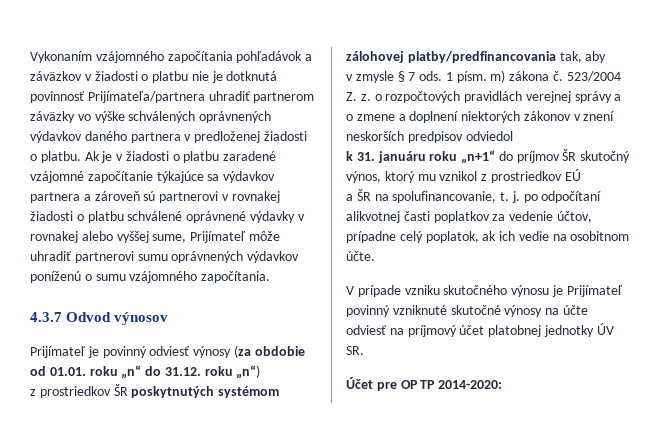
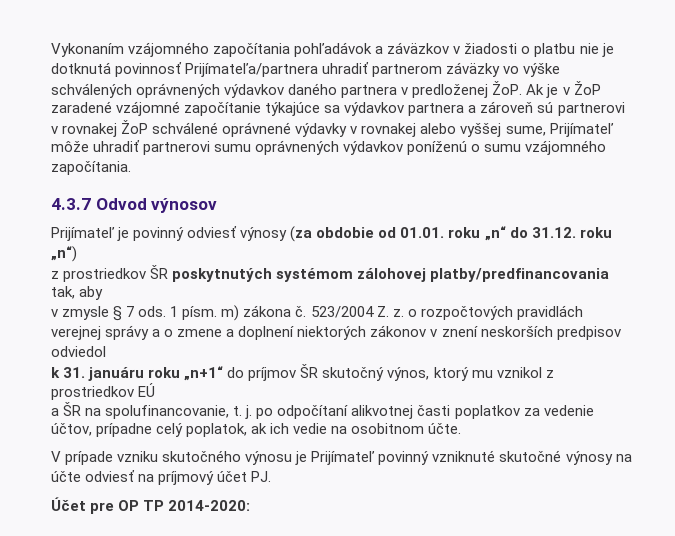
- Vykonaním vzájomného započítania pohľadávok a záväzkov v žiadosti o platbu nie je dotknutá povinnosť Prijímateľa/partnera uhradiť partnerom záväzky vo výške schválených oprávnených výdavkov daného partnera v predloženej žiadosti o platbu. Ak je v žiadosti o platbu zaradené vzájomné započítanie týkajúce sa výdavkov partnera a zároveň sú partnerovi v rovnakej žiadosti o platbu schválené oprávnené výdavky v rovnakej alebo vyššej sume, Prijímateľ môže uhradiť partnerovi sumu oprávnených výdavkov poníženú o sumu vzájomného započítania.
+ Vykonaním vzájomného započítania pohľadávok a záväzkov v žiadosti o platbu nie je dotknutá povinnosť Prijímateľa/partnera uhradiť partnerom záväzky vo výške schválených oprávnených výdavkov daného partnera v predloženej ŽoP. Ak je v ŽoP zaradené vzájomné započítanie týkajúce sa výdavkov partnera a zároveň sú partnerovi v rovnakej ŽoP schválené oprávnené výdavky v rovnakej alebo vyššej sume, Prijímateľ môže uhradiť partnerovi sumu oprávnených výdavkov poníženú o sumu vzájomného započítania.
- V prípade vzniku skutočného výnosu je Prijímateľ povinný vzniknuté skutočné výnosy na účte odviesť na príjmový účet platobnej jednotky ÚV SR.
+ V prípade vzniku skutočného výnosu je Prijímateľ povinný vzniknuté skutočné výnosy na účte odviesť na príjmový účet PJ.

